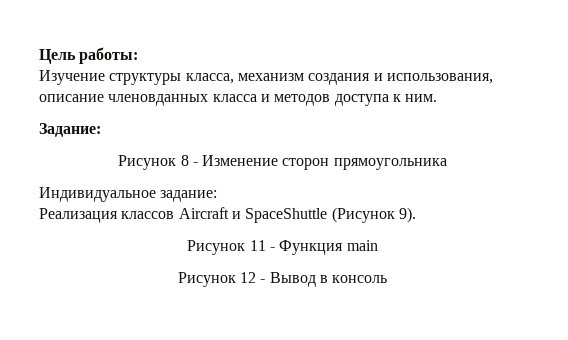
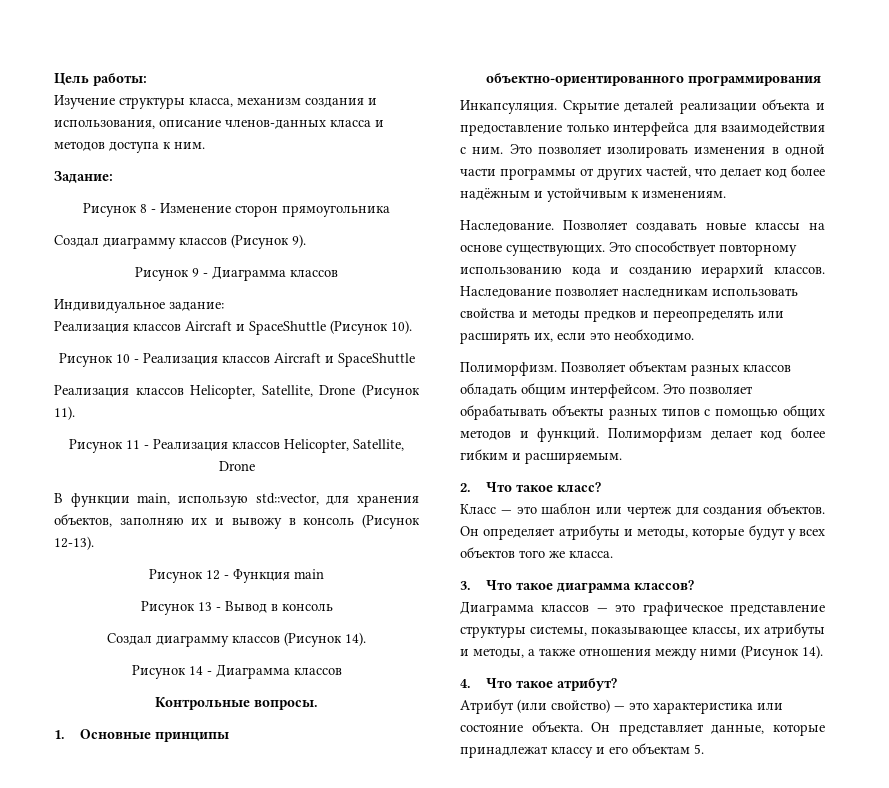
- Изучение структуры класса, механизм создания и использования, описание членовданных класса и методов доступа к ним.
+ Изучение структуры класса, механизм создания и использования, описание членов-данных класса и методов доступа к ним.
+ Создал диаграмму классов (Рисунок 9).
+ Рисунок 9 - Диаграмма классов
- Реализация классов Aircraft и SpaceShuttle (Рисунок 9).
- Рисунок 11 - Функция main
+ Реализация классов Aircraft и SpaceShuttle (Рисунок 10).
+ Рисунок 10 - Реализация классов Aircraft и SpaceShuttle
+ Реализация классов Helicopter, Satellite, Drone (Рисунок 11).
+ Рисунок 11 - Реализация классов Helicopter, Satellite, Drone
+ В функции main, использую std::vector, для хранения объектов, заполняю их и вывожу в консоль (Рисунок 12-13).
+ Рисунок 12 - Функция main
- Рисунок 12 - Вывод в консоль
+ Рисунок 13 - Вывод в консоль
+ Создал диаграмму классов (Рисунок 14).
+ Рисунок 14 - Диаграмма классов
+ Контрольные вопросы.
+ 1. Основные принципы объектно-ориентированного программирования
+ Инкапсуляция. Скрытие деталей реализации объекта и предоставление только интерфейса для взаимодействия с ним. Это позволяет изолировать изменения в одной части программы от других частей, что делает код более надёжным и устойчивым к изменениям.
+ Наследование. Позволяет создавать новые классы на основе существующих. Это способствует повторному использованию кода и созданию иерархий классов. Наследование позволяет наследникам использовать свойства и методы предков и переопределять или расширять их, если это необходимо.
+ Полиморфизм. Позволяет объектам разных классов обладать общим интерфейсом. Это позволяет обрабатывать объекты разных типов с помощью общих методов и функций. Полиморфизм делает код более гибким и расширяемым.
+ 2. Что такое класс?
+ Класс — это шаблон или чертеж для создания объектов. Он определяет атрибуты и методы, которые будут у всех объектов того же класса.
+ 3. Что такое диаграмма классов?
+ Диаграмма классов — это графическое представление структуры системы, показывающее классы, их атрибуты и методы, а также отношения между ними (Рисунок 14).
+ 4. Что такое атрибут?
+ Атрибут (или свойство) — это характеристика или состояние объекта. Он представляет данные, которые принадлежат классу и его объектам 5.

